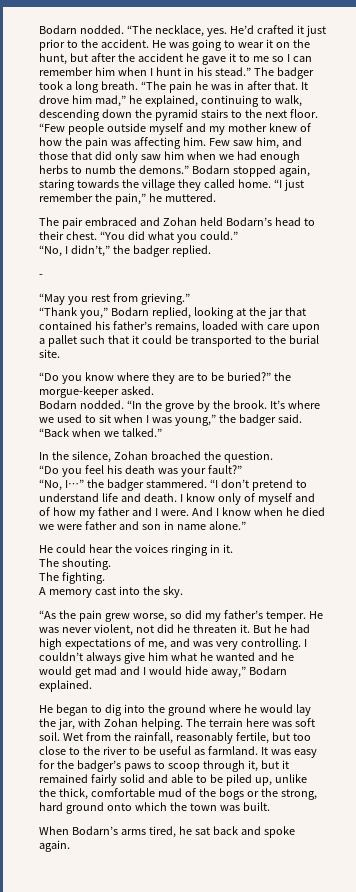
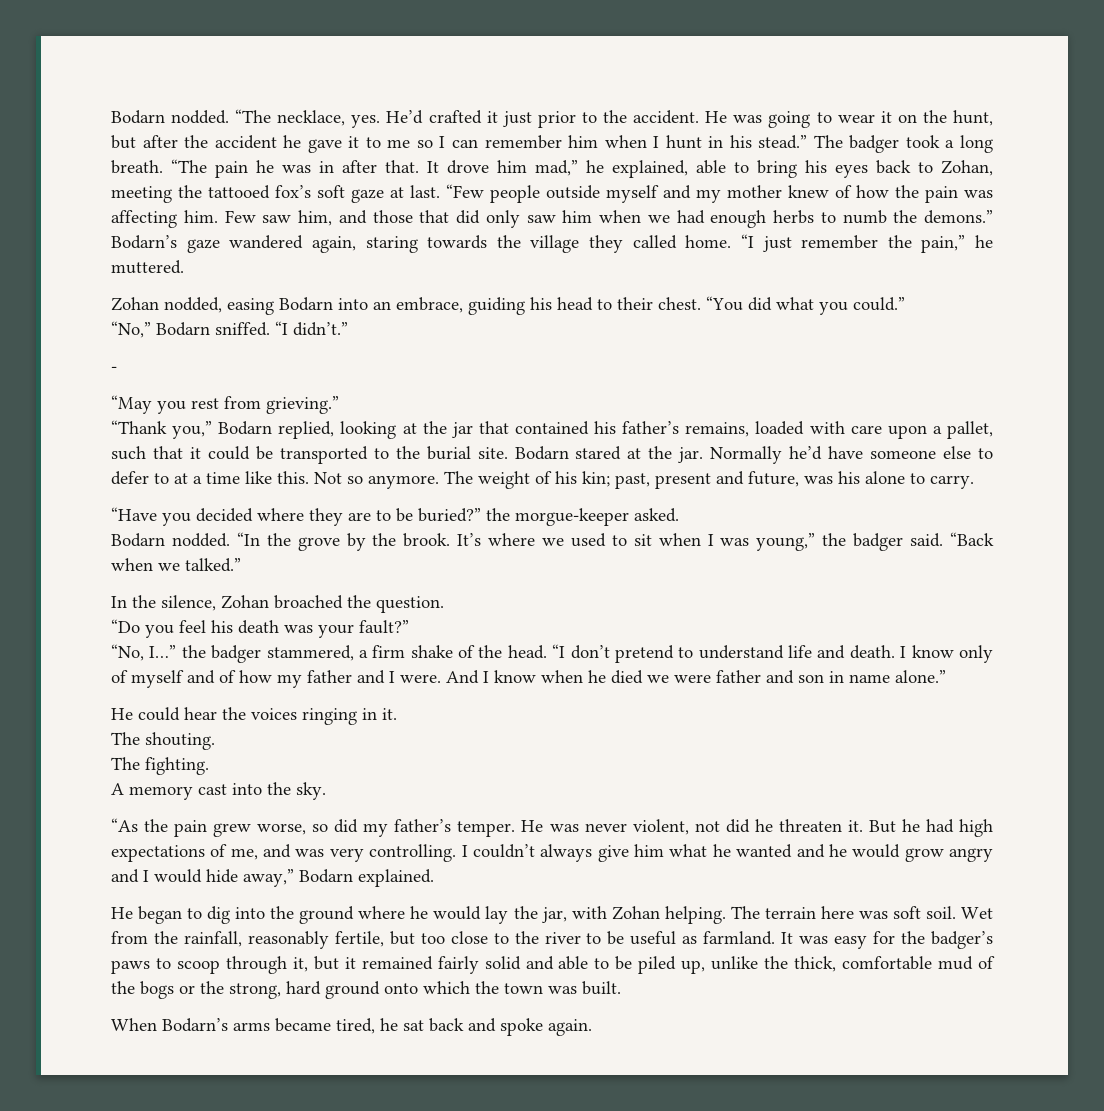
- It drove him mad,” he explained, continuing to walk, descending down the pyramid stairs to the next floor.
+ It drove him mad,” he explained, able to bring his eyes back to Zohan, meeting the tattooed fox’s soft gaze at last.
- Bodarn stopped again, staring towards the village they called home.
+ Bodarn’s gaze wandered again, staring towards the village they called home.
- The pair embraced and Zohan held Bodarn’s head to their chest.
+ Zohan nodded, easing Bodarn into an embrace, guiding his head to their chest.
- “No, I didn’t,” the badger replied.
+ “No,” Bodarn sniffed. “I didn’t.”
- “Thank you,” Bodarn replied, looking at the jar that contained his father’s remains, loaded with care upon a pallet such that it could be transported to the burial site.
- “Do you know where they are to be buried?” the morgue-keeper asked.
+ “Thank you,” Bodarn replied, looking at the jar that contained his father’s remains, loaded with care upon a pallet, such that it could be transported to the burial site. Bodarn stared at the jar. Normally he’d have someone else to defer to at a time like this. Not so anymore. The weight of his kin; past, present and future, was his alone to carry.
+ “Have you decided where they are to be buried?” the morgue-keeper asked.
- “No, I…” the badger stammered.
+ “No, I…” the badger stammered, a firm shake of the head.
- I couldn’t always give him what he wanted and he would get mad and I would hide away,” Bodarn explained.
+ I couldn’t always give him what he wanted and he would grow angry and I would hide away,” Bodarn explained.
- When Bodarn’s arms tired, he sat back and spoke again.
+ When Bodarn’s arms became tired, he sat back and spoke again.

